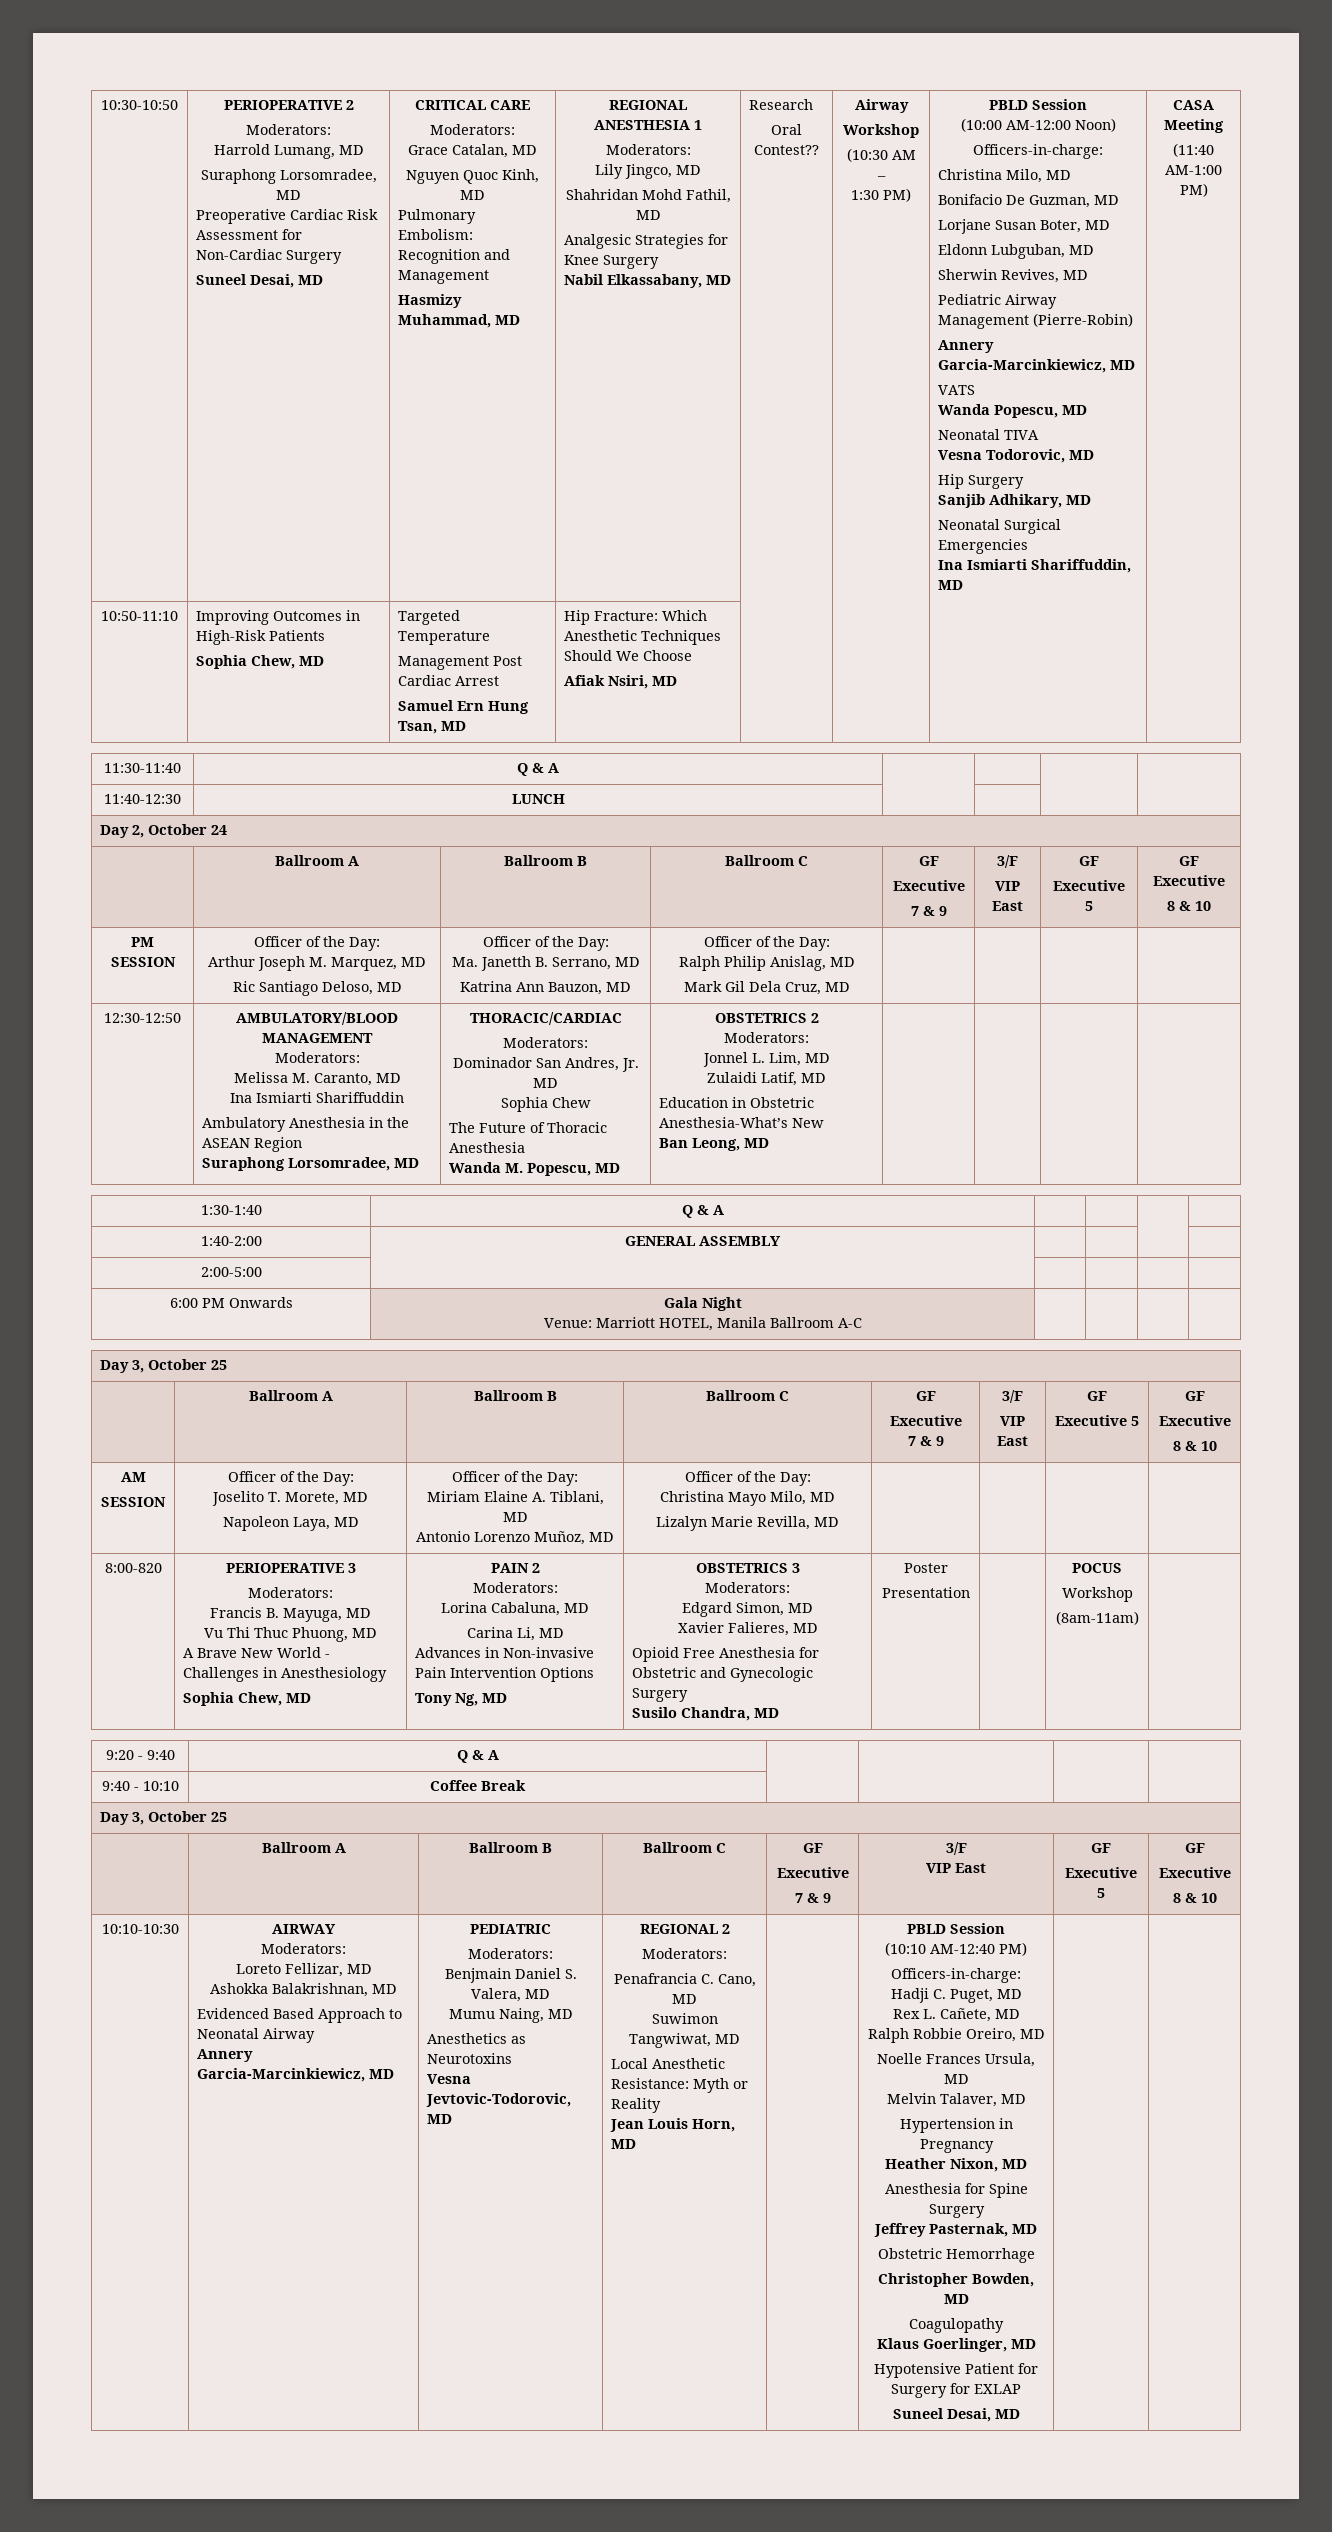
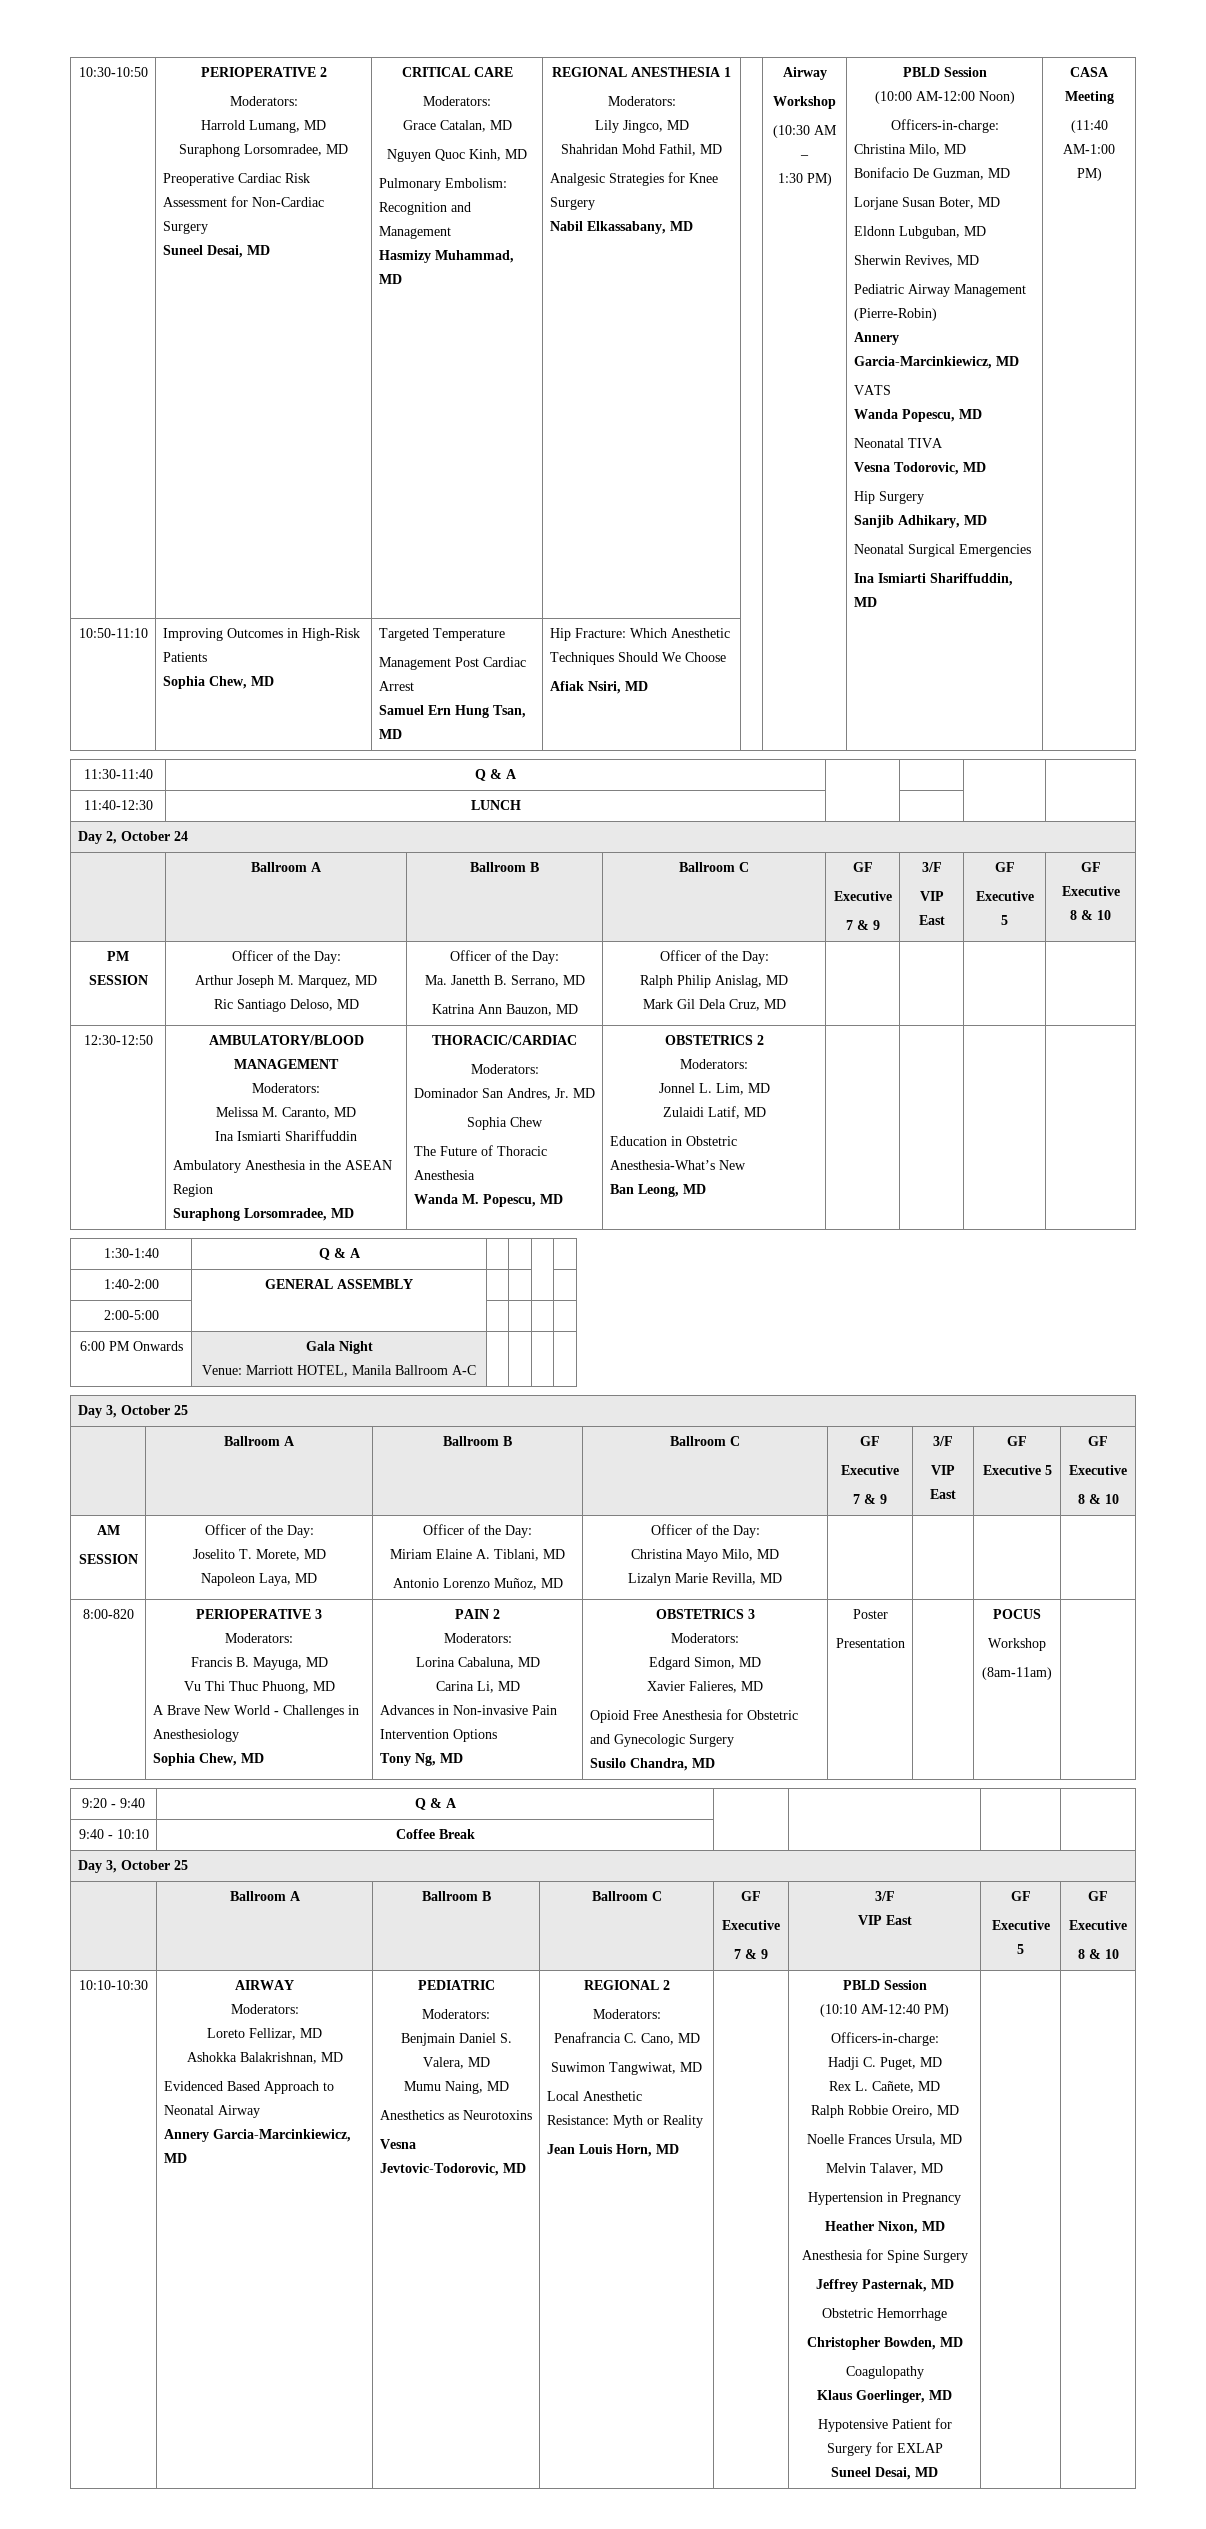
- Research
- Oral Contest??

